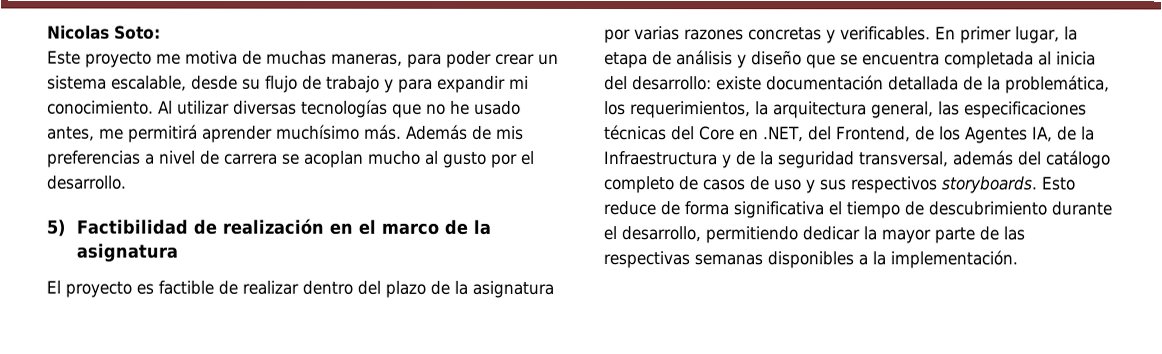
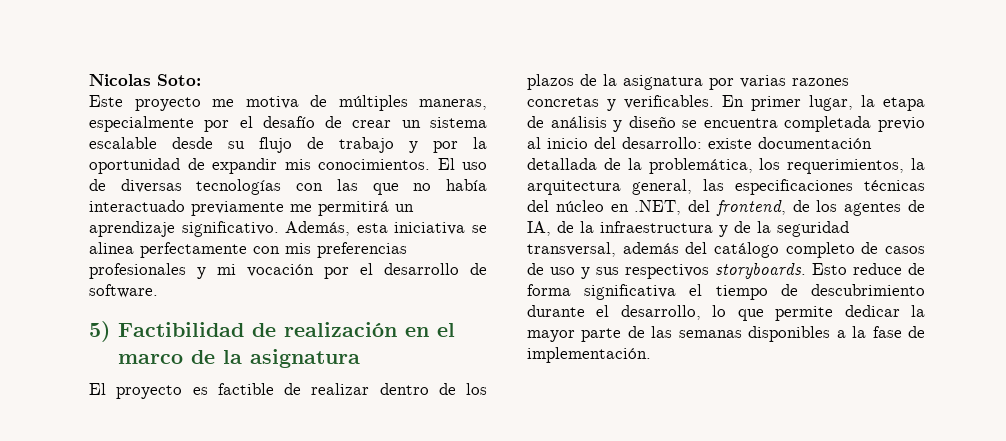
- Este proyecto me motiva de muchas maneras, para poder crear un sistema escalable, desde su flujo de trabajo y para expandir mi conocimiento. Al utilizar diversas tecnologías que no he usado antes, me permitirá aprender muchísimo más. Además de mis preferencias a nivel de carrera se acoplan mucho al gusto por el desarrollo.
+ Este proyecto me motiva de múltiples maneras, especialmente por el desafío de crear un sistema escalable desde su flujo de trabajo y por la oportunidad de expandir mis conocimientos. El uso de diversas tecnologías con las que no había interactuado previamente me permitirá un aprendizaje significativo. Además, esta iniciativa se alinea perfectamente con mis preferencias profesionales y mi vocación por el desarrollo de software.
- El proyecto es factible de realizar dentro del plazo de la asignatura por varias razones concretas y verificables.
+ El proyecto es factible de realizar dentro de los plazos de la asignatura por varias razones concretas y verificables.
- En primer lugar, la etapa de análisis y diseño que se encuentra completada al inicia del desarrollo: existe documentación detallada de la problemática, los requerimientos, la arquitectura general, las especificaciones técnicas del Core en .NET, del Frontend, de los Agentes IA, de la Infraestructura y de la seguridad transversal, además del catálogo completo de casos de uso y sus respectivos storyboards.
+ En primer lugar, la etapa de análisis y diseño se encuentra completada previo al inicio del desarrollo: existe documentación detallada de la problemática, los requerimientos, la arquitectura general, las especificaciones técnicas del núcleo en .NET, del frontend, de los agentes de IA, de la infraestructura y de la seguridad transversal, además del catálogo completo de casos de uso y sus respectivos storyboards.
- Esto reduce de forma significativa el tiempo de descubrimiento durante el desarrollo, permitiendo dedicar la mayor parte de las respectivas semanas disponibles a la implementación.
+ Esto reduce de forma significativa el tiempo de descubrimiento durante el desarrollo, lo que permite dedicar la mayor parte de las semanas disponibles a la fase de implementación.

